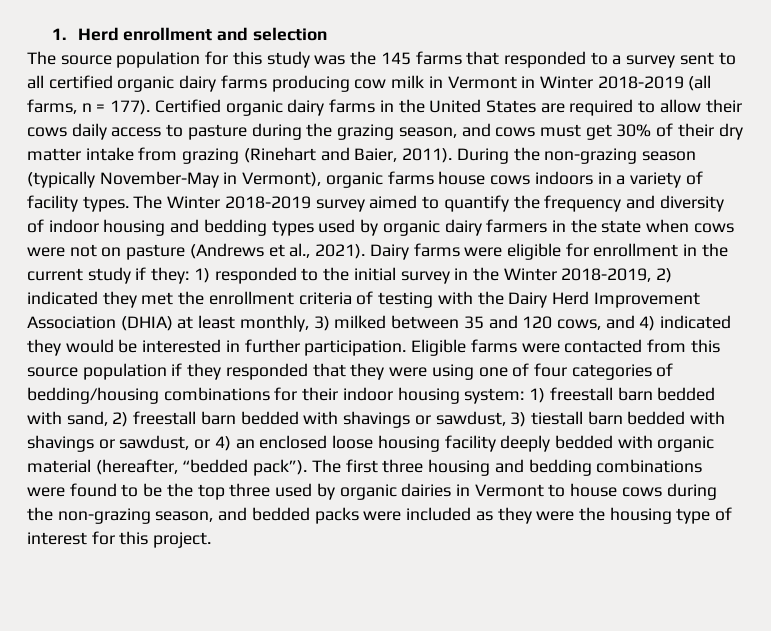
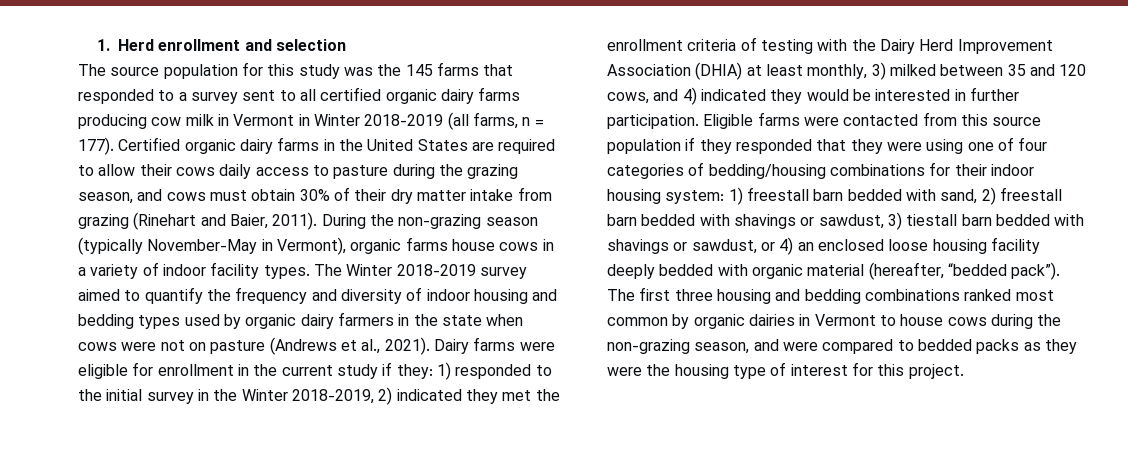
- Certified organic dairy farms in the United States are required to allow their cows daily access to pasture during the grazing season, and cows must get 30% of their dry matter intake from grazing (Rinehart and Baier, 2011).
+ Certified organic dairy farms in the United States are required to allow their cows daily access to pasture during the grazing season, and cows must obtain 30% of their dry matter intake from grazing (Rinehart and Baier, 2011).
- During the non-grazing season (typically November-May in Vermont), organic farms house cows indoors in a variety of facility types.
+ During the non-grazing season (typically November-May in Vermont), organic farms house cows in a variety of indoor facility types.
- The first three housing and bedding combinations were found to be the top three used by organic dairies in Vermont to house cows during the non-grazing season, and bedded packs were included as they were the housing type of interest for this project.
+ The first three housing and bedding combinations ranked most common by organic dairies in Vermont to house cows during the non-grazing season, and were compared to bedded packs as they were the housing type of interest for this project.

